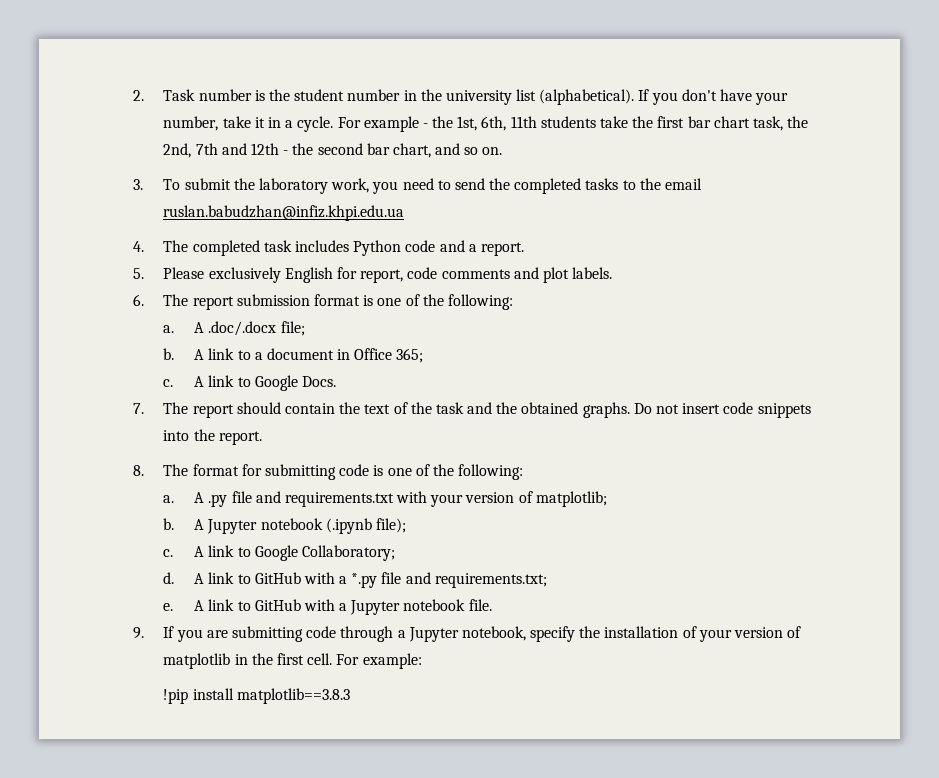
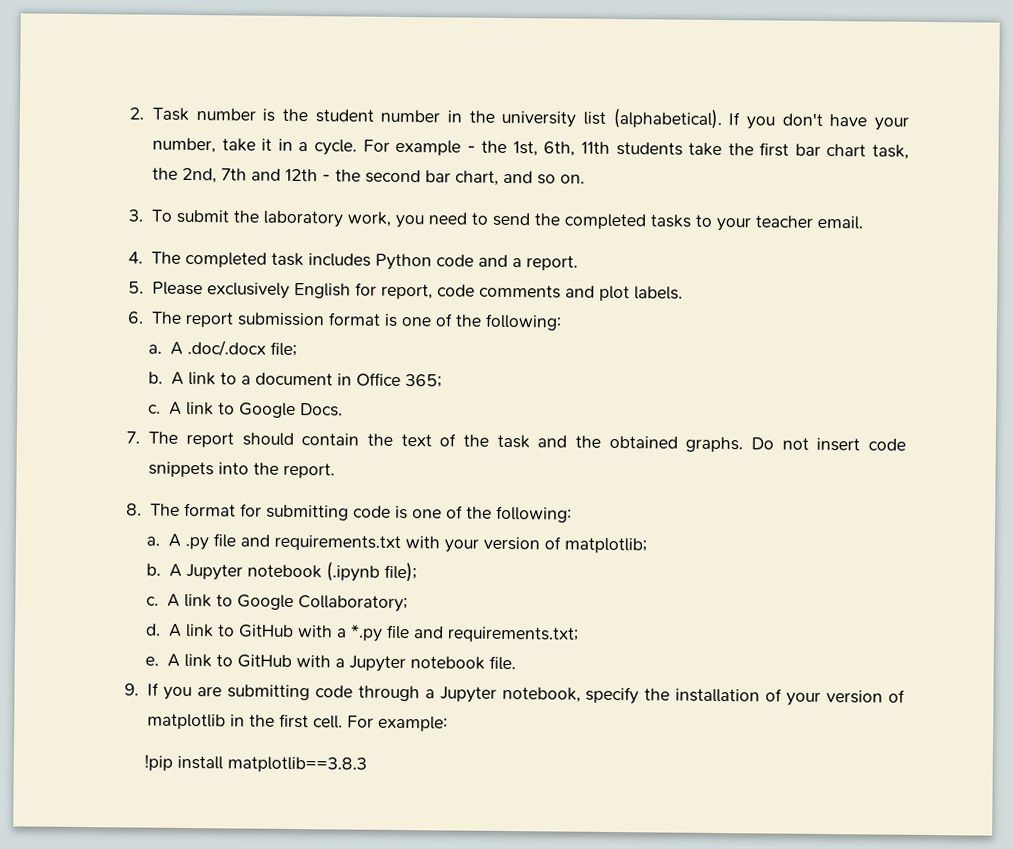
- 3. To submit the laboratory work, you need to send the completed tasks to the email ruslan.babudzhan@infiz.khpi.edu.ua
+ 3. To submit the laboratory work, you need to send the completed tasks to your teacher email.

